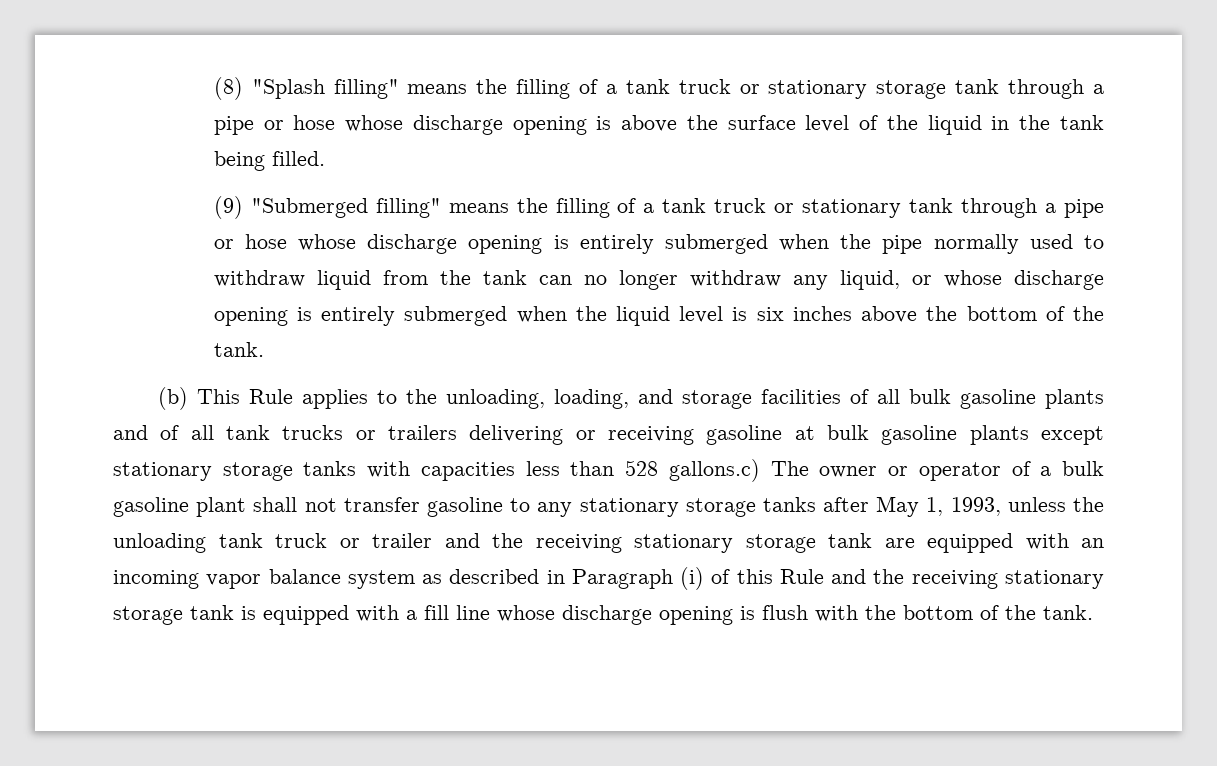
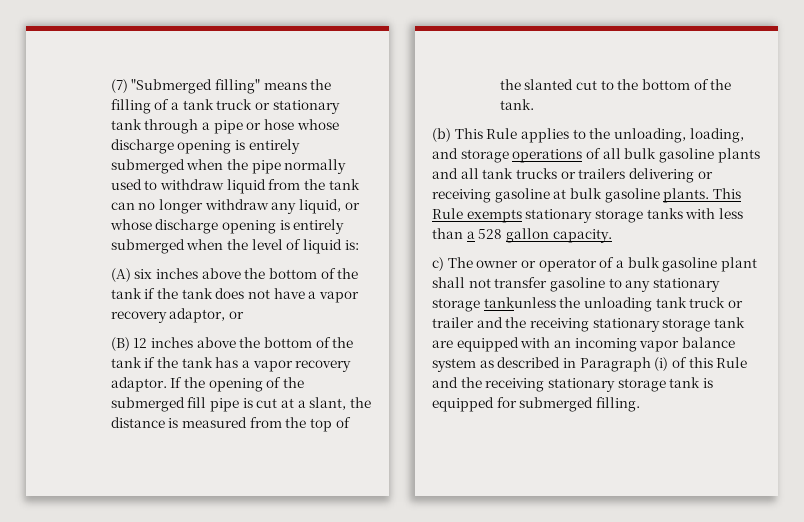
- (8) "Splash filling" means the filling of a tank truck or stationary storage tank through a pipe or hose whose discharge opening is above the surface level of the liquid in the tank being filled.
- (9) "Submerged filling" means the filling of a tank truck or stationary tank through a pipe or hose whose discharge opening is entirely submerged when the pipe normally used to withdraw liquid from the tank can no longer withdraw any liquid, or whose discharge opening is entirely submerged when the liquid level is six inches above the bottom of the tank.
+ (7) "Submerged filling" means the filling of a tank truck or stationary tank through a pipe or hose whose discharge opening is entirely submerged when the pipe normally used to withdraw liquid from the tank can no longer withdraw any liquid, or whose discharge opening is entirely submerged when the level of liquid is:
+ (A) six inches above the bottom of the tank if the tank does not have a vapor recovery adaptor, or
+ (B) 12 inches above the bottom of the tank if the tank has a vapor recovery adaptor. If the opening of the submerged fill pipe is cut at a slant, the distance is measured from the top of the slanted cut to the bottom of the tank.
- (b) This Rule applies to the unloading, loading, and storage facilities of all bulk gasoline plants and of all tank trucks or trailers delivering or receiving gasoline at bulk gasoline plants except stationary storage tanks with capacities less than 528 gallons.c) The owner or operator of a bulk gasoline plant shall not transfer gasoline to any stationary storage tanks after May 1, 1993, unless the unloading tank truck or trailer and the receiving stationary storage tank are equipped with an incoming vapor balance system as described in Paragraph (i) of this Rule and the receiving stationary storage tank is equipped with a fill line whose discharge opening is flush with the bottom of the tank.
+ (b) This Rule applies to the unloading, loading, and storage operations of all bulk gasoline plants and all tank trucks or trailers delivering or receiving gasoline at bulk gasoline plants. This Rule exempts stationary storage tanks with less than a 528 gallon capacity.
+ c) The owner or operator of a bulk gasoline plant shall not transfer gasoline to any stationary storage tankunless the unloading tank truck or trailer and the receiving stationary storage tank are equipped with an incoming vapor balance system as described in Paragraph (i) of this Rule and the receiving stationary storage tank is equipped for submerged filling.

